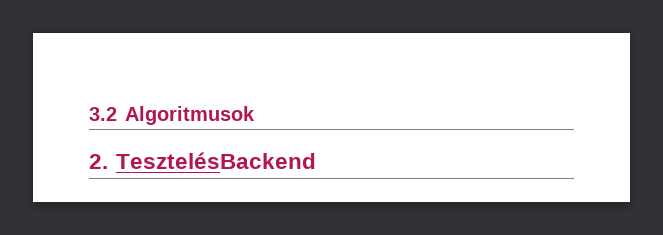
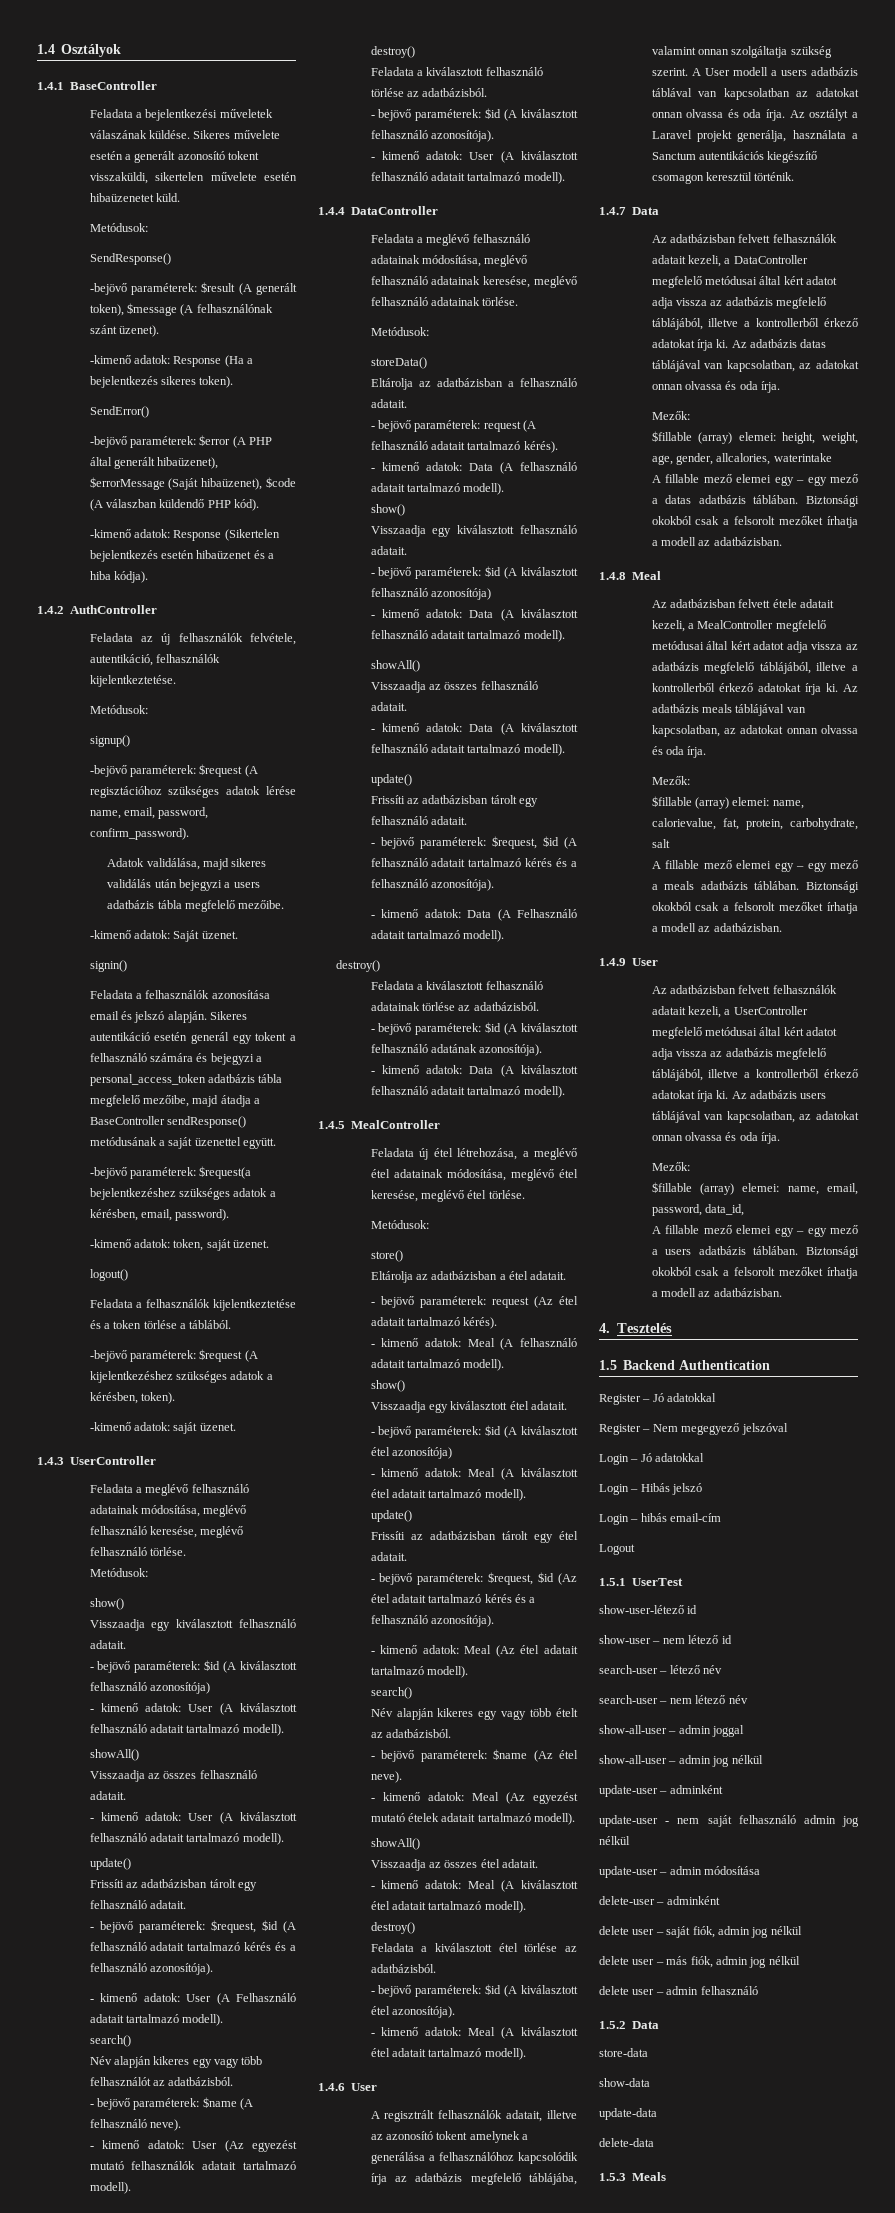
- 3.2 Algoritmusok
- 2. TesztelésBackend
+ 1.4 Osztályok
+ 1.4.1 BaseController
+ Feladata a bejelentkezési műveletek válaszának küldése. Sikeres művelete esetén a generált azonosító tokent visszaküldi, sikertelen művelete esetén hibaüzenetet küld.
+ Metódusok:
+ SendResponse()
+ -bejövő paraméterek: $result (A generált token), $message (A felhasználónak szánt üzenet).
+ -kimenő adatok: Response (Ha a bejelentkezés sikeres token).
+ SendError()
+ -bejövő paraméterek: $error (A PHP által generált hibaüzenet), $errorMessage (Saját hibaüzenet), $code (A válaszban küldendő PHP kód).
+ -kimenő adatok: Response (Sikertelen bejelentkezés esetén hibaüzenet és a hiba kódja).
+ 1.4.2 AuthController
+ Feladata az új felhasználók felvétele, autentikáció, felhasználók kijelentkeztetése.
+ Metódusok:
+ signup()
+ -bejövő paraméterek: $request (A regisztációhoz szükséges adatok lérése name, email, password, confirm_password).
+ Adatok validálása, majd sikeres validálás után bejegyzi a users adatbázis tábla megfelelő mezőibe.
+ -kimenő adatok: Saját üzenet.
+ signin()
+ Feladata a felhasználók azonosítása email és jelszó alapján. Sikeres autentikáció esetén generál egy tokent a felhasználó számára és bejegyzi a personal_access_token adatbázis tábla megfelelő mezőibe, majd átadja a BaseController sendResponse() metódusának a saját üzenettel együtt.
+ -bejövő paraméterek: $request(a bejelentkezéshez szükséges adatok a kérésben, email, password).
+ -kimenő adatok: token, saját üzenet.
+ logout()
+ Feladata a felhasználók kijelentkeztetése és a token törlése a táblából.
+ -bejövő paraméterek: $request (A kijelentkezéshez szükséges adatok a kérésben, token).
+ -kimenő adatok: saját üzenet.
+ 1.4.3 UserController
+ Feladata a meglévő felhasználó adatainak módosítása, meglévő felhasználó keresése, meglévő felhasználó törlése.
+ Metódusok:
+ show()
+ Visszaadja egy kiválasztott felhasználó adatait.
+ - bejövő paraméterek: $id (A kiválasztott felhasználó azonosítója)
+ - kimenő adatok: User (A kiválasztott felhasználó adatait tartalmazó modell).
+ showAll()
+ Visszaadja az összes felhasználó adatait.
+ - kimenő adatok: User (A kiválasztott felhasználó adatait tartalmazó modell).
+ update()
+ Frissíti az adatbázisban tárolt egy felhasználó adatait.
+ - bejövő paraméterek: $request, $id (A felhasználó adatait tartalmazó kérés és a felhasználó azonosítója).
+ - kimenő adatok: User (A Felhasználó adatait tartalmazó modell).
+ search()
+ Név alapján kikeres egy vagy több felhasználót az adatbázisból.
+ - bejövő paraméterek: $name (A felhasználó neve).
+ - kimenő adatok: User (Az egyezést mutató felhasználók adatait tartalmazó modell).
+ destroy()
+ Feladata a kiválasztott felhasználó törlése az adatbázisból.
+ - bejövő paraméterek: $id (A kiválasztott felhasználó azonosítója).
+ - kimenő adatok: User (A kiválasztott felhasználó adatait tartalmazó modell).
+ 1.4.4 DataController
+ Feladata a meglévő felhasználó adatainak módosítása, meglévő felhasználó adatainak keresése, meglévő felhasználó adatainak törlése.
+ Metódusok:
+ storeData()
+ Eltárolja az adatbázisban a felhasználó adatait.
+ - bejövő paraméterek: request (A felhasználó adatait tartalmazó kérés).
+ - kimenő adatok: Data (A felhasználó adatait tartalmazó modell).
+ show()
+ Visszaadja egy kiválasztott felhasználó adatait.
+ - bejövő paraméterek: $id (A kiválasztott felhasználó azonosítója)
+ - kimenő adatok: Data (A kiválasztott felhasználó adatait tartalmazó modell).
+ showAll()
+ Visszaadja az összes felhasználó adatait.
+ - kimenő adatok: Data (A kiválasztott felhasználó adatait tartalmazó modell).
+ update()
+ Frissíti az adatbázisban tárolt egy felhasználó adatait.
+ - bejövő paraméterek: $request, $id (A felhasználó adatait tartalmazó kérés és a felhasználó azonosítója).
+ - kimenő adatok: Data (A Felhasználó adatait tartalmazó modell).
+ destroy()
+ Feladata a kiválasztott felhasználó adatainak törlése az adatbázisból.
+ - bejövő paraméterek: $id (A kiválasztott felhasználó adatának azonosítója).
+ - kimenő adatok: Data (A kiválasztott felhasználó adatait tartalmazó modell).
+ 1.4.5 MealController
+ Feladata új étel létrehozása, a meglévő étel adatainak módosítása, meglévő étel keresése, meglévő étel törlése.
+ Metódusok:
+ store()
+ Eltárolja az adatbázisban a étel adatait.
+ - bejövő paraméterek: request (Az étel adatait tartalmazó kérés).
+ - kimenő adatok: Meal (A felhasználó adatait tartalmazó modell).
+ show()
+ Visszaadja egy kiválasztott étel adatait.
+ - bejövő paraméterek: $id (A kiválasztott étel azonosítója)
+ - kimenő adatok: Meal (A kiválasztott étel adatait tartalmazó modell).
+ update()
+ Frissíti az adatbázisban tárolt egy étel adatait.
+ - bejövő paraméterek: $request, $id (Az étel adatait tartalmazó kérés és a felhasználó azonosítója).
+ - kimenő adatok: Meal (Az étel adatait tartalmazó modell).
+ search()
+ Név alapján kikeres egy vagy több ételt az adatbázisból.
+ - bejövő paraméterek: $name (Az étel neve).
+ - kimenő adatok: Meal (Az egyezést mutató ételek adatait tartalmazó modell).
+ showAll()
+ Visszaadja az összes étel adatait.
+ - kimenő adatok: Meal (A kiválasztott étel adatait tartalmazó modell).
+ destroy()
+ Feladata a kiválasztott étel törlése az adatbázisból.
+ - bejövő paraméterek: $id (A kiválasztott étel azonosítója).
+ - kimenő adatok: Meal (A kiválasztott étel adatait tartalmazó modell).
+ 1.4.6 User
+ A regisztrált felhasználók adatait, illetve az azonosító tokent amelynek a generálása a felhasználóhoz kapcsolódik írja az adatbázis megfelelő táblájába, valamint onnan szolgáltatja szükség szerint. A User modell a users adatbázis táblával van kapcsolatban az adatokat onnan olvassa és oda írja. Az osztályt a Laravel projekt generálja, használata a Sanctum autentikációs kiegészítő csomagon keresztül történik.
+ 1.4.7 Data
+ Az adatbázisban felvett felhasználók adatait kezeli, a DataController megfelelő metódusai által kért adatot adja vissza az adatbázis megfelelő táblájából, illetve a kontrollerből érkező adatokat írja ki. Az adatbázis datas táblájával van kapcsolatban, az adatokat onnan olvassa és oda írja.
+ Mezők:
+ $fillable (array) elemei: height, weight, age, gender, allcalories, waterintake
+ A fillable mező elemei egy – egy mező a datas adatbázis táblában. Biztonsági okokból csak a felsorolt mezőket írhatja a modell az adatbázisban.
+ 1.4.8 Meal
+ Az adatbázisban felvett étele adatait kezeli, a MealController megfelelő metódusai által kért adatot adja vissza az adatbázis megfelelő táblájából, illetve a kontrollerből érkező adatokat írja ki. Az adatbázis meals táblájával van kapcsolatban, az adatokat onnan olvassa és oda írja.
+ Mezők:
+ $fillable (array) elemei: name, calorievalue, fat, protein, carbohydrate, salt
+ A fillable mező elemei egy – egy mező a meals adatbázis táblában. Biztonsági okokból csak a felsorolt mezőket írhatja a modell az adatbázisban.
+ 1.4.9 User
+ Az adatbázisban felvett felhasználók adatait kezeli, a UserController megfelelő metódusai által kért adatot adja vissza az adatbázis megfelelő táblájából, illetve a kontrollerből érkező adatokat írja ki. Az adatbázis users táblájával van kapcsolatban, az adatokat onnan olvassa és oda írja.
+ Mezők:
+ $fillable (array) elemei: name, email, password, data_id,
+ A fillable mező elemei egy – egy mező a users adatbázis táblában. Biztonsági okokból csak a felsorolt mezőket írhatja a modell az adatbázisban.
+ 4. Tesztelés
+ 1.5 Backend Authentication
+ Register – Jó adatokkal
+ Register – Nem megegyező jelszóval
+ Login – Jó adatokkal
+ Login – Hibás jelszó
+ Login – hibás email-cím
+ Logout
+ 1.5.1 UserTest
+ show-user-létező id
+ show-user – nem létező id
+ search-user – létező név
+ search-user – nem létező név
+ show-all-user – admin joggal
+ show-all-user – admin jog nélkül
+ update-user – adminként
+ update-user - nem saját felhasználó admin jog nélkül
+ update-user – admin módosítása
+ delete-user – adminként
+ delete user – saját fiók, admin jog nélkül
+ delete user – más fiók, admin jog nélkül
+ delete user – admin felhasználó
+ 1.5.2 Data
+ store-data
+ show-data
+ update-data
+ delete-data
+ 1.5.3 Meals

